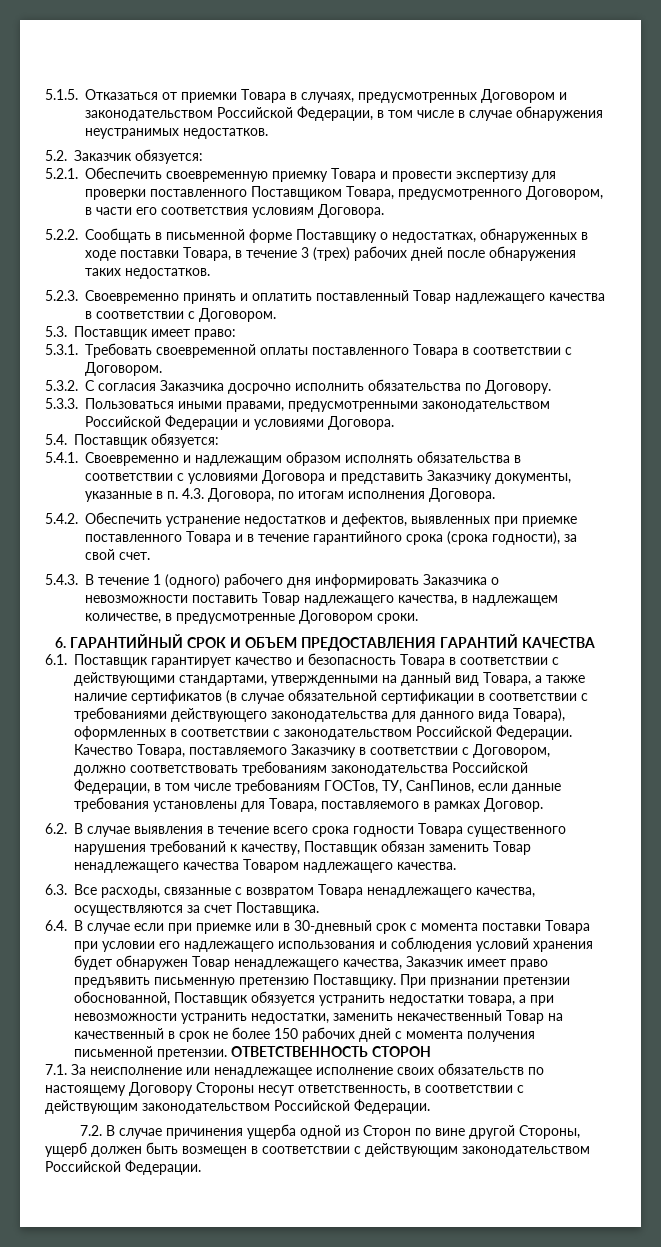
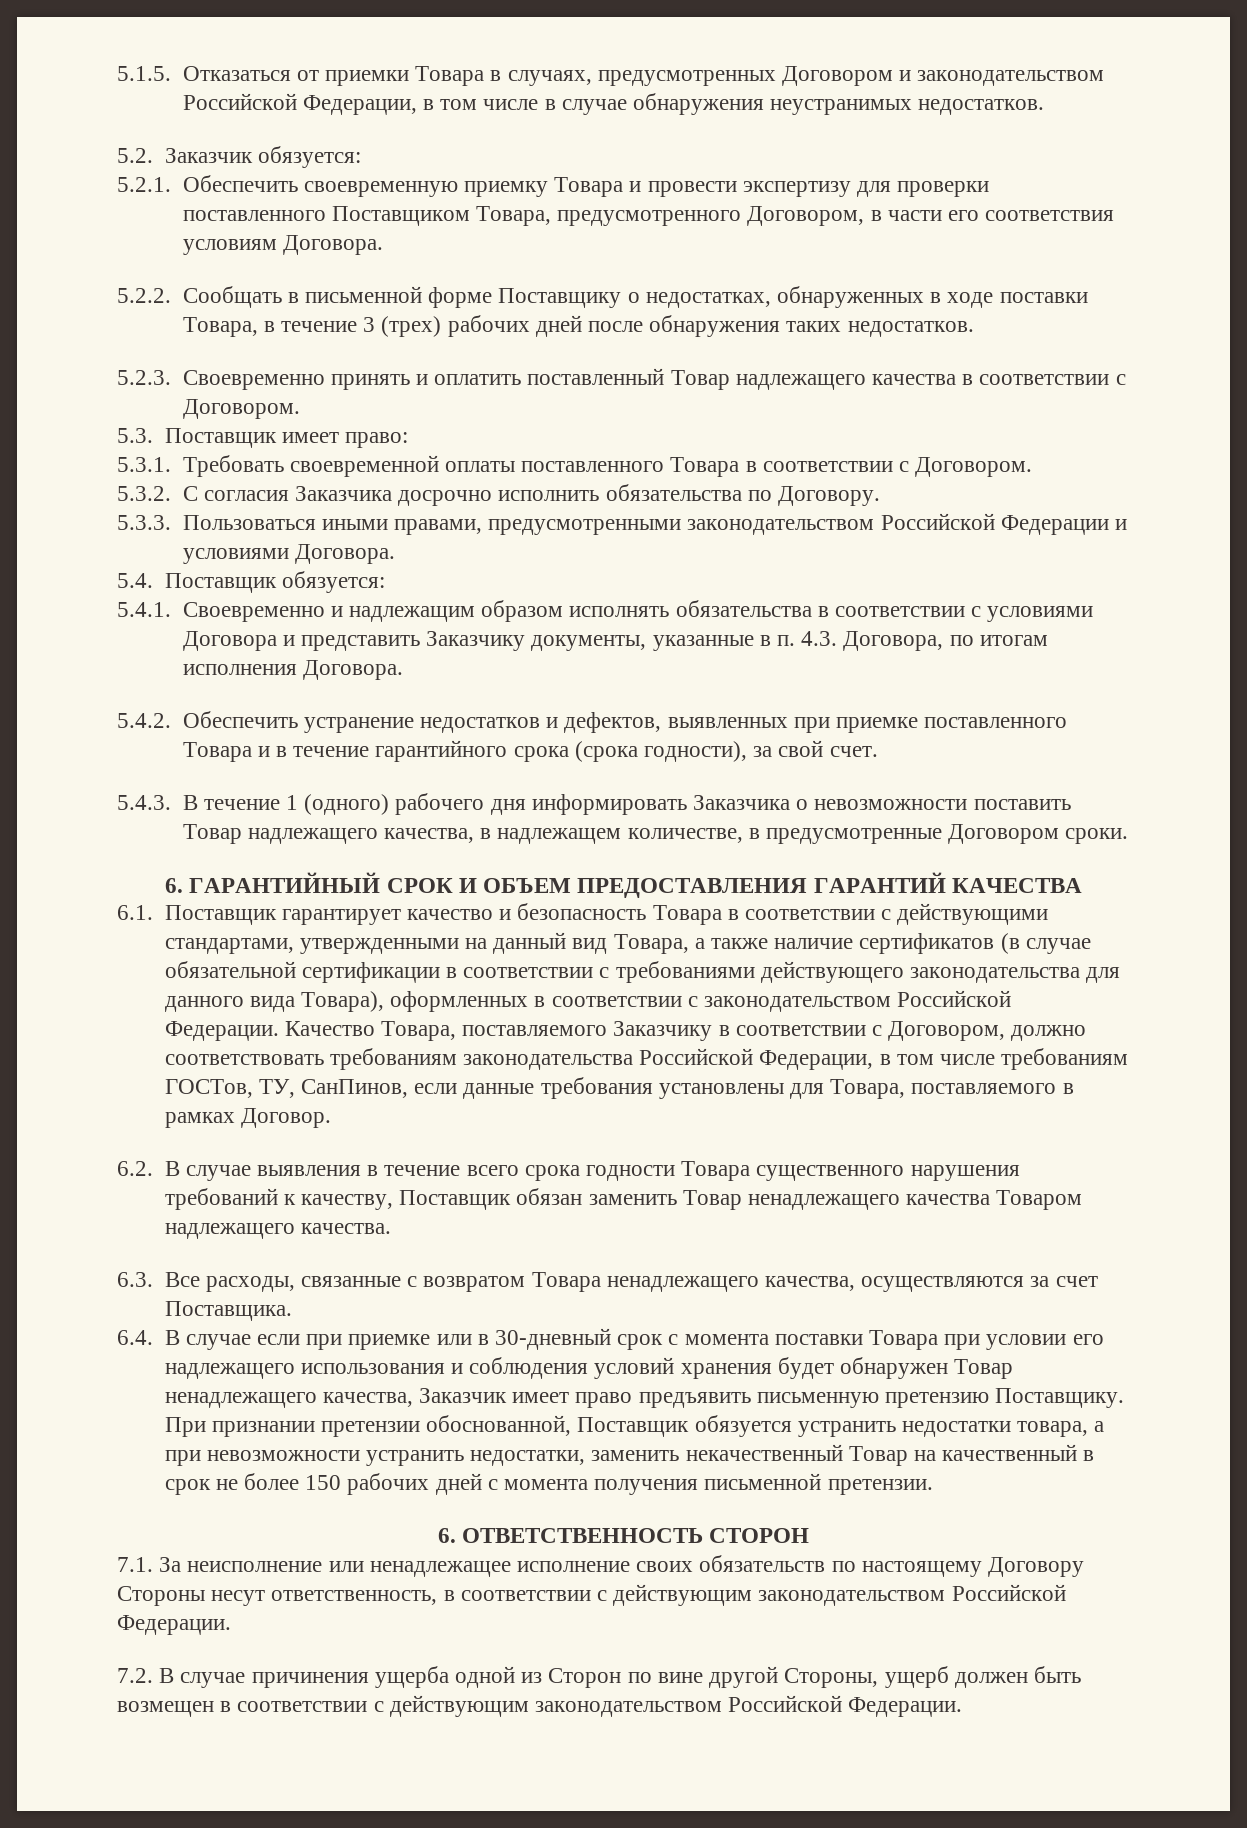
- При признании претензии обоснованной, Поставщик обязуется устранить недостатки товара, а при невозможности устранить недостатки, заменить некачественный Товар на качественный в срок не более 150 рабочих дней с момента получения письменной претензии. ОТВЕТСТВЕННОСТЬ СТОРОН
+ При признании претензии обоснованной, Поставщик обязуется устранить недостатки товара, а при невозможности устранить недостатки, заменить некачественный Товар на качественный в срок не более 150 рабочих дней с момента получения письменной претензии.
+ 6. ОТВЕТСТВЕННОСТЬ СТОРОН

